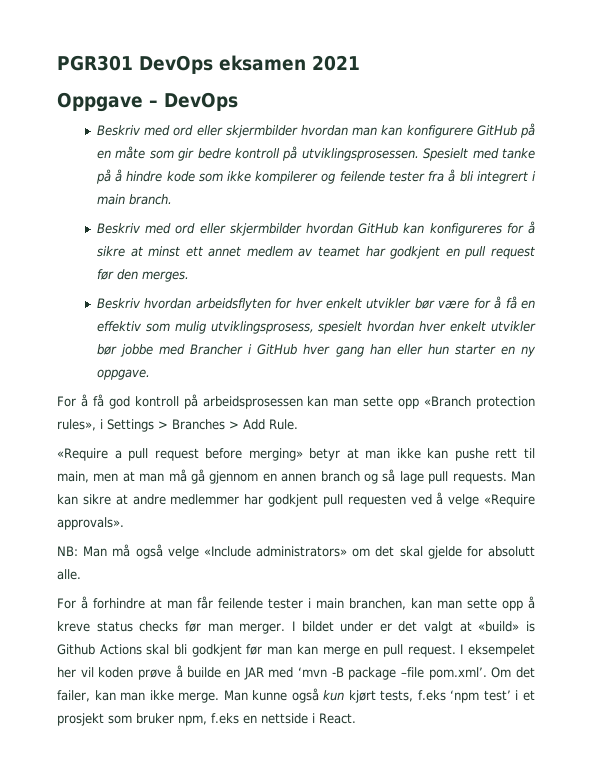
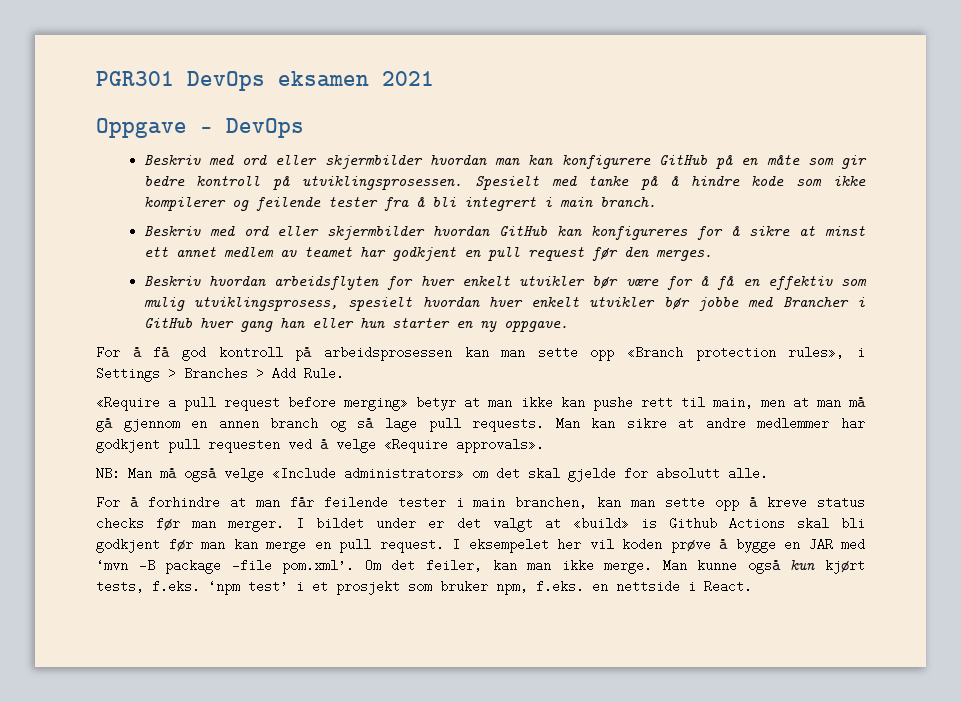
- I eksempelet her vil koden prøve å builde en JAR med ‘mvn -B package –file pom.xml’. Om det failer, kan man ikke merge.
+ I eksempelet her vil koden prøve å bygge en JAR med ‘mvn -B package –file pom.xml’. Om det feiler, kan man ikke merge.
- Man kunne også kun kjørt tests, f.eks ‘npm test’ i et prosjekt som bruker npm, f.eks en nettside i React.
+ Man kunne også kun kjørt tests, f.eks. ‘npm test’ i et prosjekt som bruker npm, f.eks. en nettside i React.

